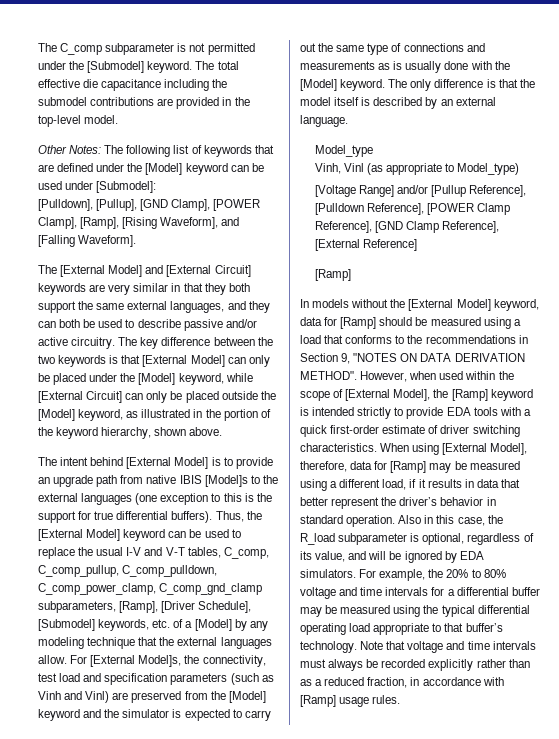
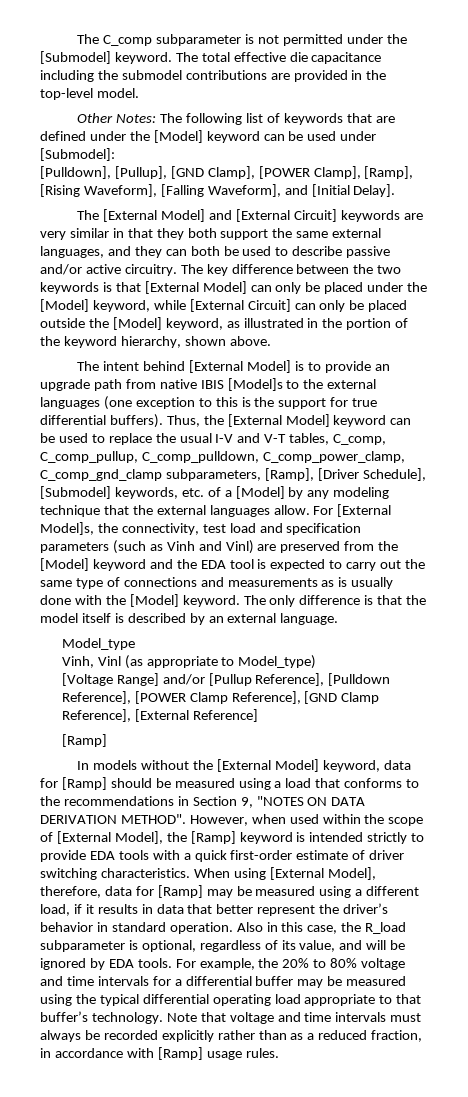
- [Pulldown], [Pullup], [GND Clamp], [POWER Clamp], [Ramp], [Rising Waveform], and [Falling Waveform].
+ [Pulldown], [Pullup], [GND Clamp], [POWER Clamp], [Ramp], [Rising Waveform], [Falling Waveform], and [Initial Delay].
- For [External Model]s, the connectivity, test load and specification parameters (such as Vinh and Vinl) are preserved from the [Model] keyword and the simulator is expected to carry out the same type of connections and measurements as is usually done with the [Model] keyword.
+ For [External Model]s, the connectivity, test load and specification parameters (such as Vinh and Vinl) are preserved from the [Model] keyword and the EDA tool is expected to carry out the same type of connections and measurements as is usually done with the [Model] keyword.
- Also in this case, the R_load subparameter is optional, regardless of its value, and will be ignored by EDA simulators.
+ Also in this case, the R_load subparameter is optional, regardless of its value, and will be ignored by EDA tools.

